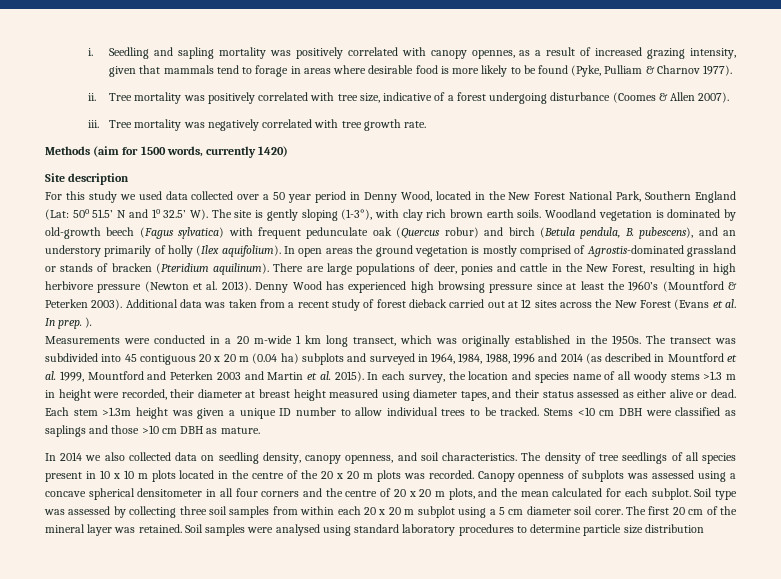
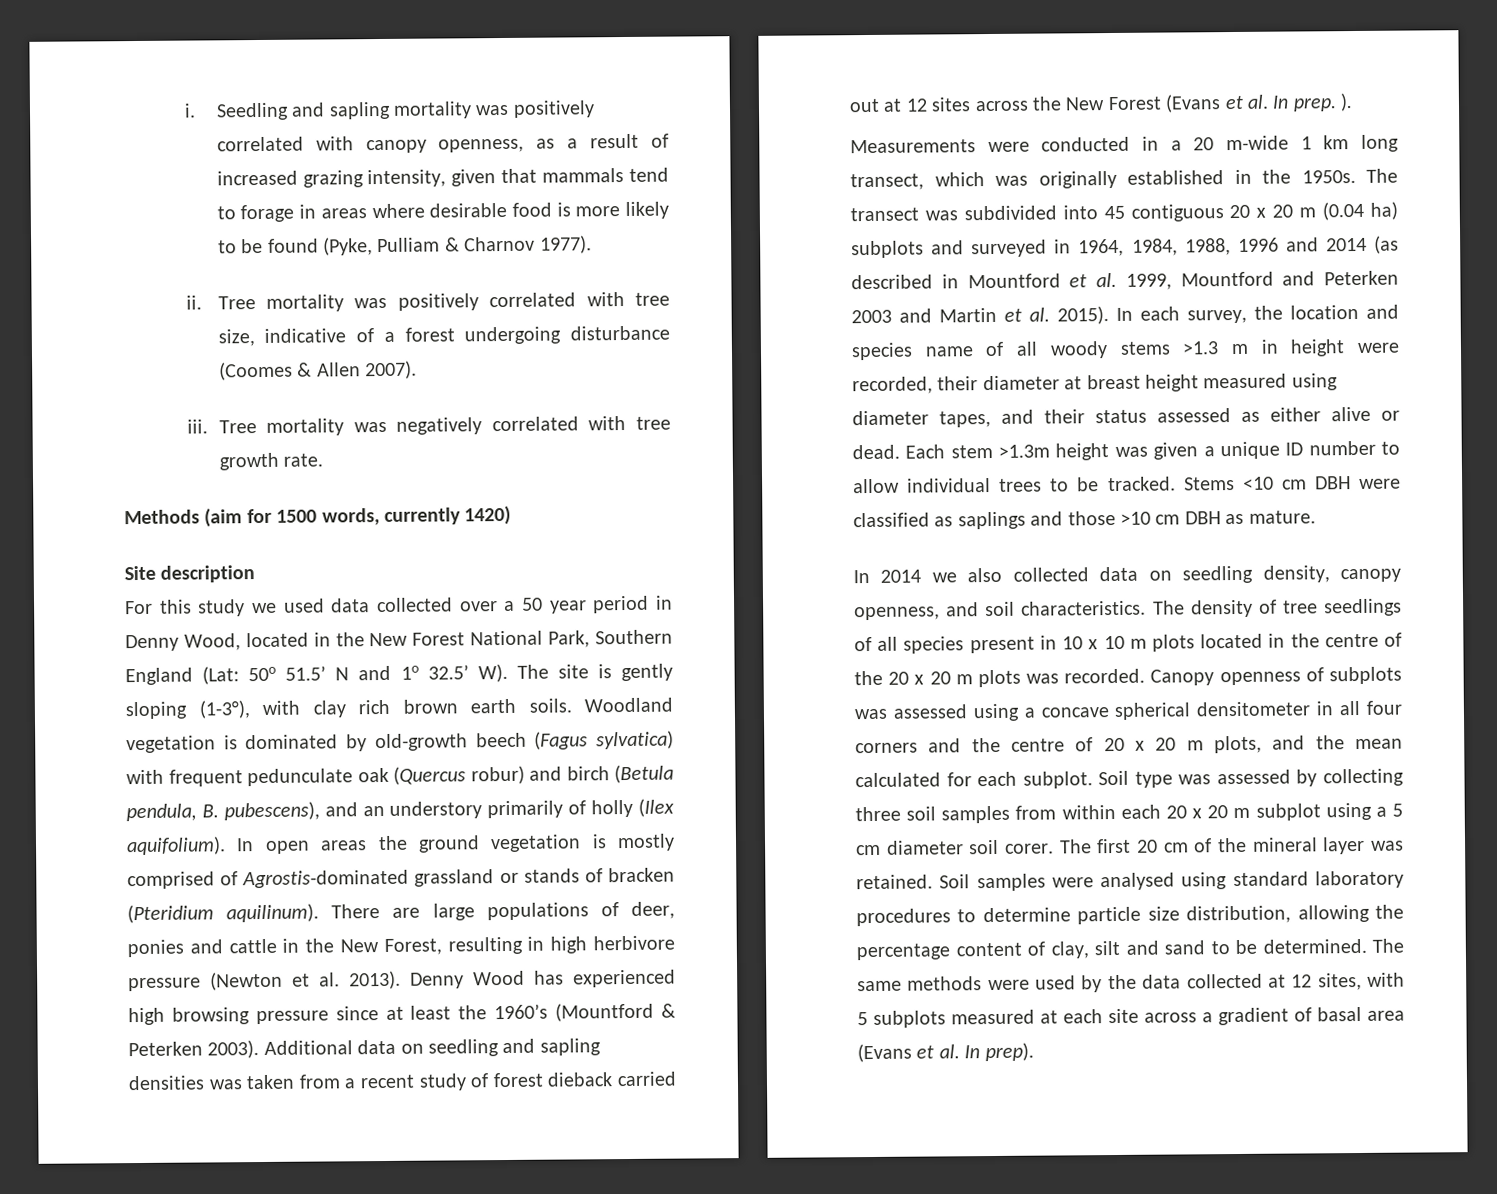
- Seedling and sapling mortality was positively correlated with canopy opennes, as a result of increased grazing intensity, given that mammals tend to forage in areas where desirable food is more likely to be found (Pyke, Pulliam & Charnov 1977).
+ Seedling and sapling mortality was positively correlated with canopy openness, as a result of increased grazing intensity, given that mammals tend to forage in areas where desirable food is more likely to be found (Pyke, Pulliam & Charnov 1977).
- Additional data was taken from a recent study of forest dieback carried out at 12 sites across the New Forest (Evans et al. In prep. ).
+ Additional data on seedling and sapling densities was taken from a recent study of forest dieback carried out at 12 sites across the New Forest (Evans et al. In prep. ).
- Soil samples were analysed using standard laboratory procedures to determine particle size distribution
+ Soil samples were analysed using standard laboratory procedures to determine particle size distribution, allowing the percentage content of clay, silt and sand to be determined. The same methods were used by the data collected at 12 sites, with 5 subplots measured at each site across a gradient of basal area (Evans et al. In prep).

